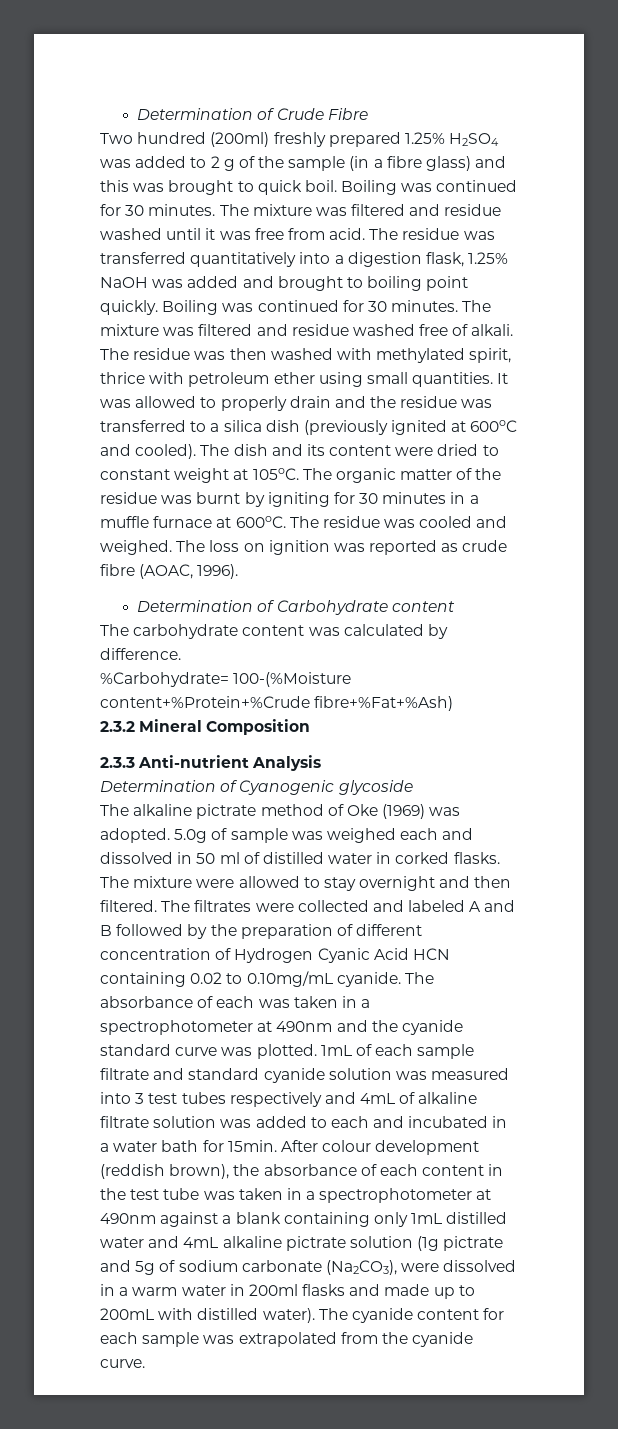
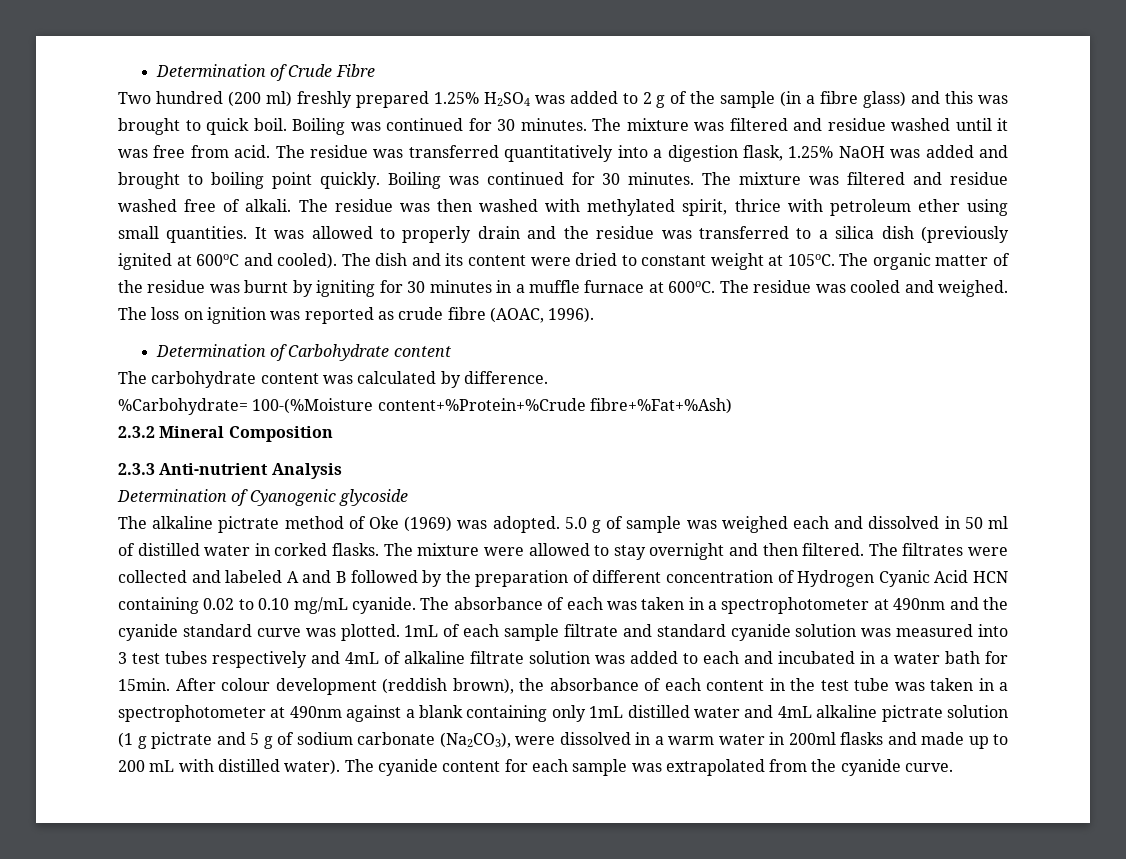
- Two hundred (200ml) freshly prepared 1.25% H2SO4 was added to 2 g of the sample (in a fibre glass) and this was brought to quick boil.
+ Two hundred (200 ml) freshly prepared 1.25% H2SO4 was added to 2 g of the sample (in a fibre glass) and this was brought to quick boil.
- 5.0g of sample was weighed each and dissolved in 50 ml of distilled water in corked flasks.
+ 5.0 g of sample was weighed each and dissolved in 50 ml of distilled water in corked flasks.
- The filtrates were collected and labeled A and B followed by the preparation of different concentration of Hydrogen Cyanic Acid HCN containing 0.02 to 0.10mg/mL cyanide.
+ The filtrates were collected and labeled A and B followed by the preparation of different concentration of Hydrogen Cyanic Acid HCN containing 0.02 to 0.10 mg/mL cyanide.
- After colour development (reddish brown), the absorbance of each content in the test tube was taken in a spectrophotometer at 490nm against a blank containing only 1mL distilled water and 4mL alkaline pictrate solution (1g pictrate and 5g of sodium carbonate (Na2CO3), were dissolved in a warm water in 200ml flasks and made up to 200mL with distilled water).
+ After colour development (reddish brown), the absorbance of each content in the test tube was taken in a spectrophotometer at 490nm against a blank containing only 1mL distilled water and 4mL alkaline pictrate solution (1 g pictrate and 5 g of sodium carbonate (Na2CO3), were dissolved in a warm water in 200ml flasks and made up to 200 mL with distilled water).

